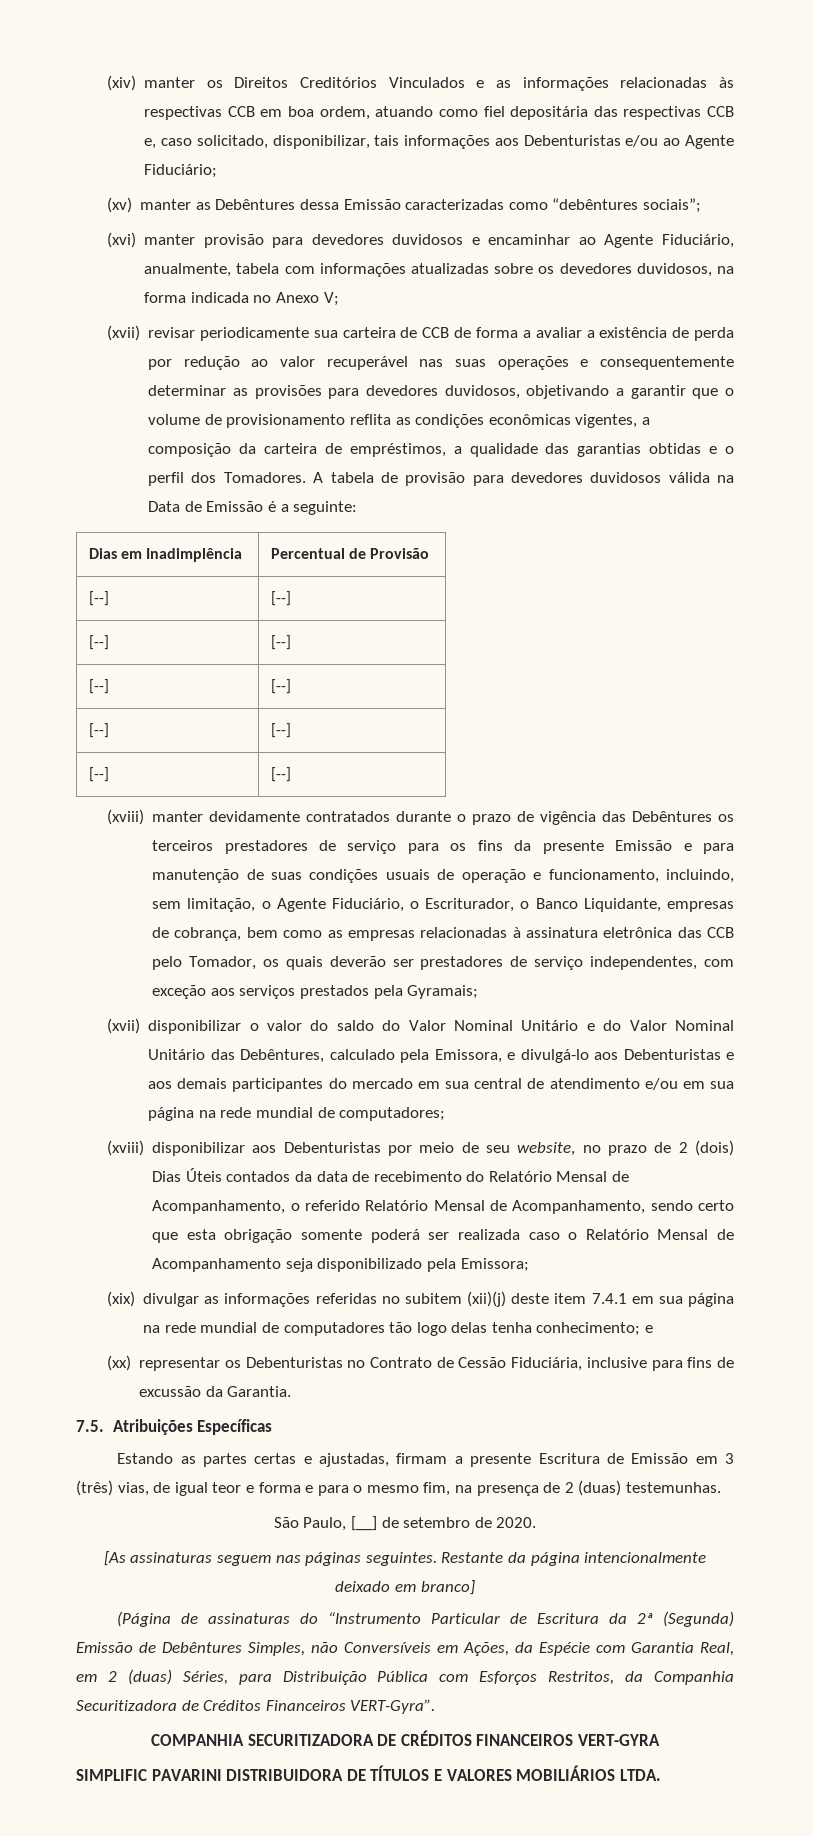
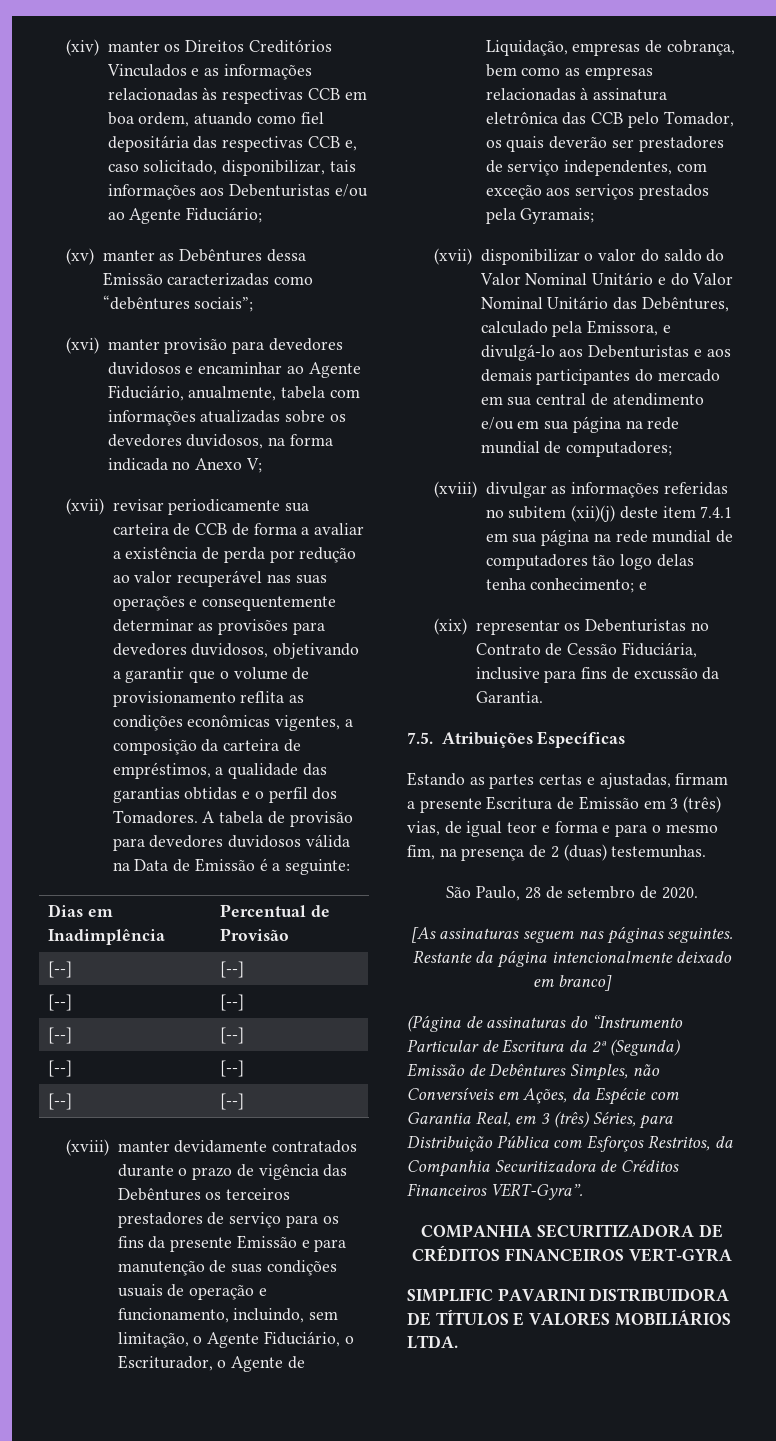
- (xviii) manter devidamente contratados durante o prazo de vigência das Debêntures os terceiros prestadores de serviço para os fins da presente Emissão e para manutenção de suas condições usuais de operação e funcionamento, incluindo, sem limitação, o Agente Fiduciário, o Escriturador, o Banco Liquidante, empresas de cobrança, bem como as empresas relacionadas à assinatura eletrônica das CCB pelo Tomador, os quais deverão ser prestadores de serviço independentes, com exceção aos serviços prestados pela Gyramais;
+ (xviii) manter devidamente contratados durante o prazo de vigência das Debêntures os terceiros prestadores de serviço para os fins da presente Emissão e para manutenção de suas condições usuais de operação e funcionamento, incluindo, sem limitação, o Agente Fiduciário, o Escriturador, o Agente de Liquidação, empresas de cobrança, bem como as empresas relacionadas à assinatura eletrônica das CCB pelo Tomador, os quais deverão ser prestadores de serviço independentes, com exceção aos serviços prestados pela Gyramais;
- (xviii) disponibilizar aos Debenturistas por meio de seu website, no prazo de 2 (dois) Dias Úteis contados da data de recebimento do Relatório Mensal de Acompanhamento, o referido Relatório Mensal de Acompanhamento, sendo certo que esta obrigação somente poderá ser realizada caso o Relatório Mensal de Acompanhamento seja disponibilizado pela Emissora;
- (xix) divulgar as informações referidas no subitem (xii)(j) deste item 7.4.1 em sua página na rede mundial de computadores tão logo delas tenha conhecimento; e
+ (xviii) divulgar as informações referidas no subitem (xii)(j) deste item 7.4.1 em sua página na rede mundial de computadores tão logo delas tenha conhecimento; e
- (xx) representar os Debenturistas no Contrato de Cessão Fiduciária, inclusive para fins de excussão da Garantia.
+ (xix) representar os Debenturistas no Contrato de Cessão Fiduciária, inclusive para fins de excussão da Garantia.
- São Paulo, [__] de setembro de 2020.
+ São Paulo, 28 de setembro de 2020.
- (Página de assinaturas do “Instrumento Particular de Escritura da 2ª (Segunda) Emissão de Debêntures Simples, não Conversíveis em Ações, da Espécie com Garantia Real, em 2 (duas) Séries, para Distribuição Pública com Esforços Restritos, da Companhia Securitizadora de Créditos Financeiros VERT-Gyra”.
+ (Página de assinaturas do “Instrumento Particular de Escritura da 2ª (Segunda) Emissão de Debêntures Simples, não Conversíveis em Ações, da Espécie com Garantia Real, em 3 (três) Séries, para Distribuição Pública com Esforços Restritos, da Companhia Securitizadora de Créditos Financeiros VERT-Gyra”.

